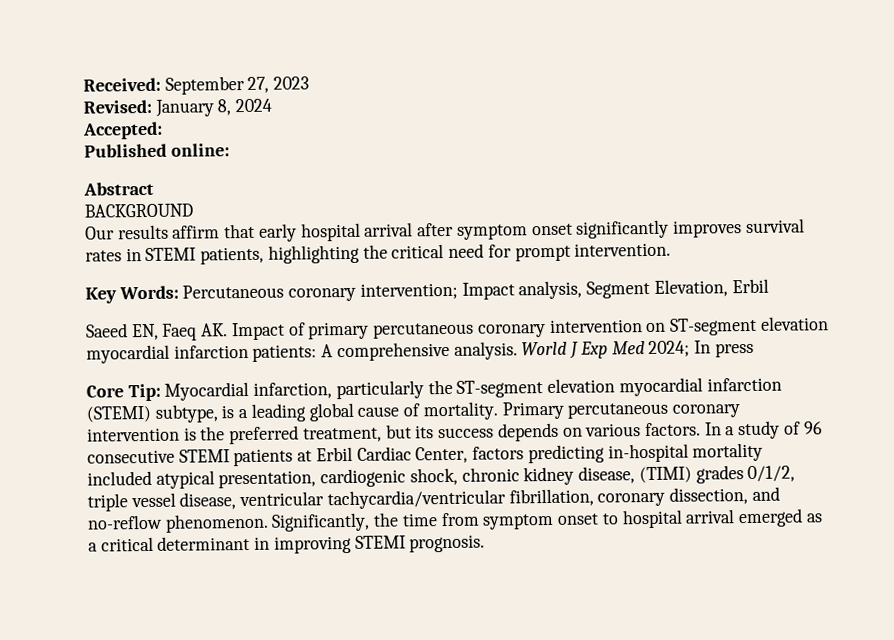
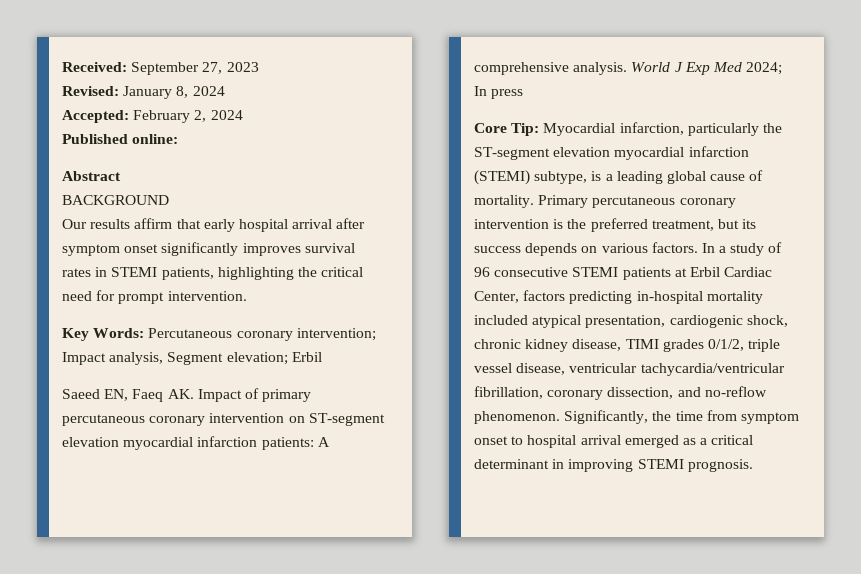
- Accepted:
+ Accepted: February 2, 2024
- Key Words: Percutaneous coronary intervention; Impact analysis, Segment Elevation, Erbil
+ Key Words: Percutaneous coronary intervention; Impact analysis, Segment elevation; Erbil
- In a study of 96 consecutive STEMI patients at Erbil Cardiac Center, factors predicting in-hospital mortality included atypical presentation, cardiogenic shock, chronic kidney disease, (TIMI) grades 0/1/2, triple vessel disease, ventricular tachycardia/ventricular fibrillation, coronary dissection, and no-reflow phenomenon.
+ In a study of 96 consecutive STEMI patients at Erbil Cardiac Center, factors predicting in-hospital mortality included atypical presentation, cardiogenic shock, chronic kidney disease, TIMI grades 0/1/2, triple vessel disease, ventricular tachycardia/ventricular fibrillation, coronary dissection, and no-reflow phenomenon.

